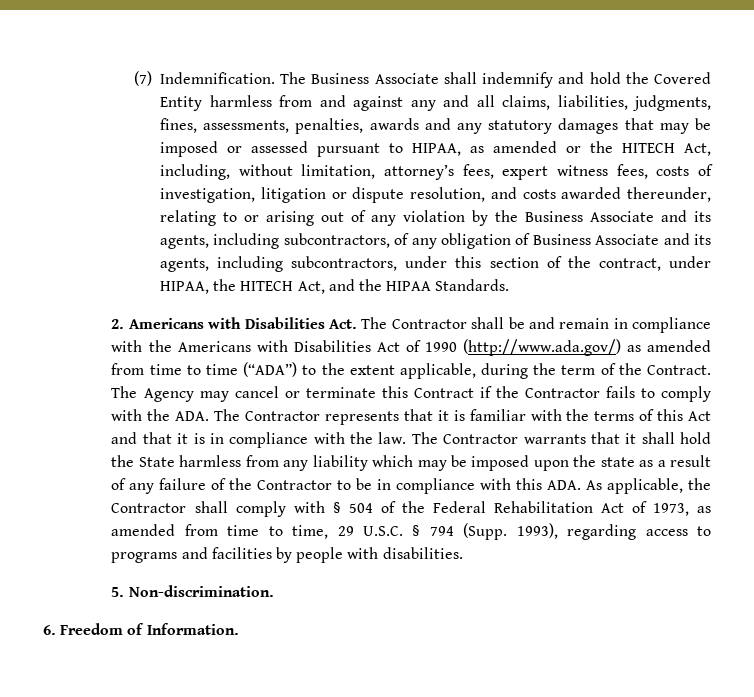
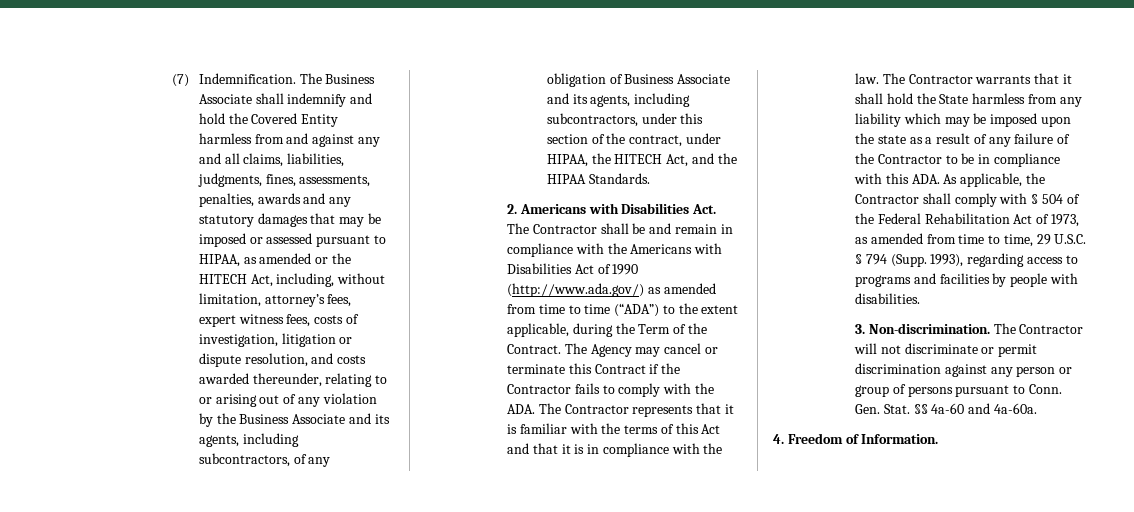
- 2. Americans with Disabilities Act. The Contractor shall be and remain in compliance with the Americans with Disabilities Act of 1990 (http://www.ada.gov/) as amended from time to time (“ADA”) to the extent applicable, during the term of the Contract.
+ 2. Americans with Disabilities Act. The Contractor shall be and remain in compliance with the Americans with Disabilities Act of 1990 (http://www.ada.gov/) as amended from time to time (“ADA”) to the extent applicable, during the Term of the Contract.
- 5. Non-discrimination.
- 6. Freedom of Information.
+ 3. Non-discrimination. The Contractor will not discriminate or permit discrimination against any person or group of persons pursuant to Conn. Gen. Stat. §§ 4a-60 and 4a-60a.
+ 4. Freedom of Information.

